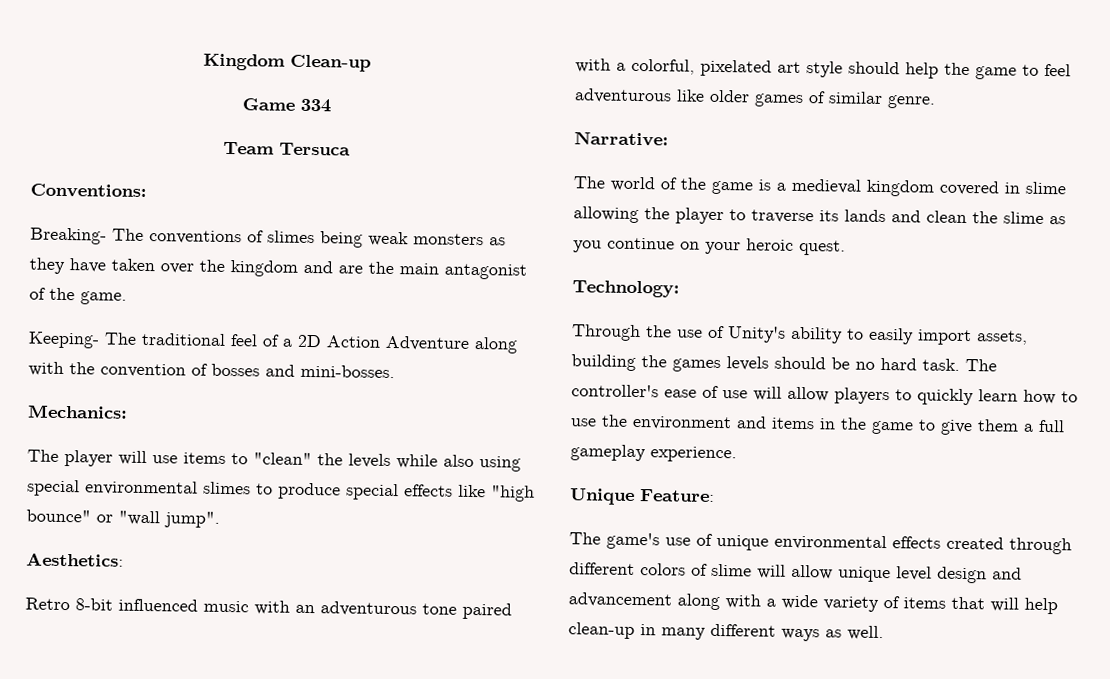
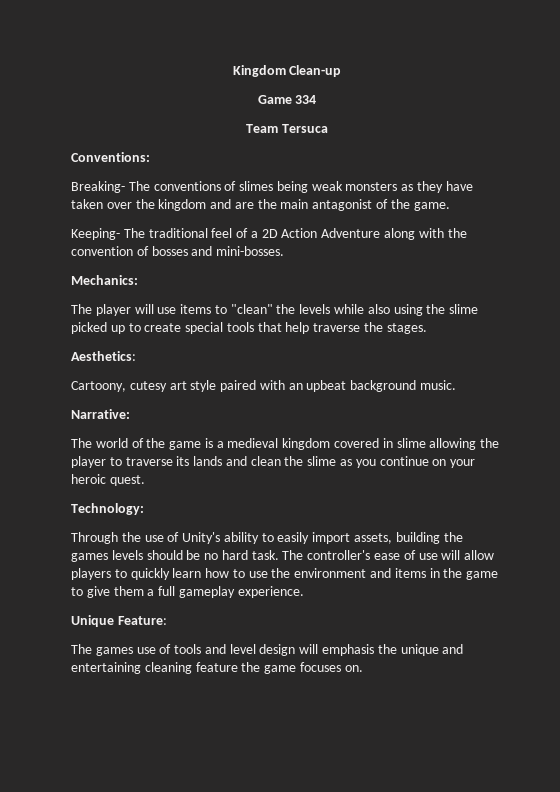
- The player will use items to "clean" the levels while also using special environmental slimes to produce special effects like "high bounce" or "wall jump".
+ The player will use items to "clean" the levels while also using the slime picked up to create special tools that help traverse the stages.
  Aesthetics:
- Retro 8-bit influenced music with an adventurous tone paired with a colorful, pixelated art style should help the game to feel adventurous like older games of similar genre.
+ Cartoony, cutesy art style paired with an upbeat background music.
- The game's use of unique environmental effects created through different colors of slime will allow unique level design and advancement along with a wide variety of items that will help clean-up in many different ways as well.
+ The games use of tools and level design will emphasis the unique and entertaining cleaning feature the game focuses on.

